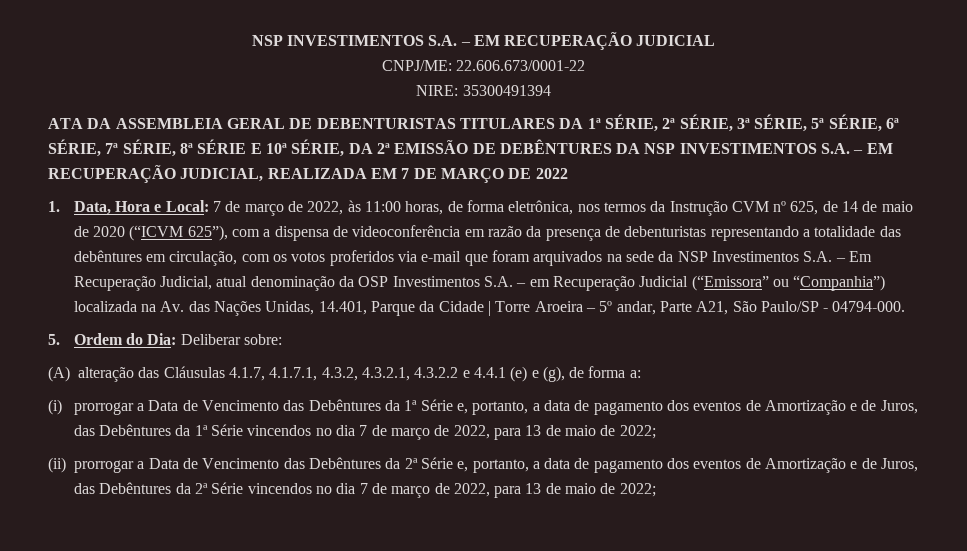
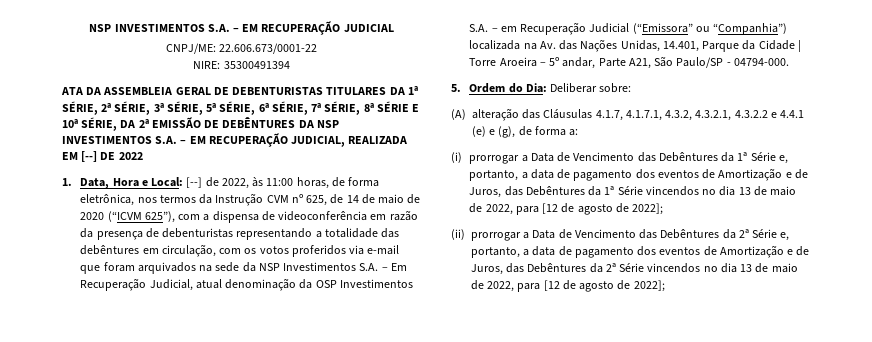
- ATA DA ASSEMBLEIA GERAL DE DEBENTURISTAS TITULARES DA 1ª SÉRIE, 2ª SÉRIE, 3ª SÉRIE, 5ª SÉRIE, 6ª SÉRIE, 7ª SÉRIE, 8ª SÉRIE E 10ª SÉRIE, DA 2ª EMISSÃO DE DEBÊNTURES DA NSP INVESTIMENTOS S.A. – EM RECUPERAÇÃO JUDICIAL, REALIZADA EM 7 DE MARÇO DE 2022
+ ATA DA ASSEMBLEIA GERAL DE DEBENTURISTAS TITULARES DA 1ª SÉRIE, 2ª SÉRIE, 3ª SÉRIE, 5ª SÉRIE, 6ª SÉRIE, 7ª SÉRIE, 8ª SÉRIE E 10ª SÉRIE, DA 2ª EMISSÃO DE DEBÊNTURES DA NSP INVESTIMENTOS S.A. – EM RECUPERAÇÃO JUDICIAL, REALIZADA EM [--] DE 2022
- 7 de março de 2022, às 11:00 horas, de forma eletrônica, nos termos da Instrução CVM nº 625, de 14 de maio de 2020 (“ICVM 625”), com a dispensa de videoconferência em razão da presença de debenturistas representando a totalidade das debêntures em circulação, com os votos proferidos via e-mail que foram arquivados na sede da NSP Investimentos S.A. – Em Recuperação Judicial, atual denominação da OSP Investimentos S.A. – em Recuperação Judicial (“Emissora” ou “Companhia”) localizada na Av. das Nações Unidas, 14.401, Parque da Cidade | Torre Aroeira – 5º andar, Parte A21, São Paulo/SP - 04794-000.
+ [--] de 2022, às 11:00 horas, de forma eletrônica, nos termos da Instrução CVM nº 625, de 14 de maio de 2020 (“ICVM 625”), com a dispensa de videoconferência em razão da presença de debenturistas representando a totalidade das debêntures em circulação, com os votos proferidos via e-mail que foram arquivados na sede da NSP Investimentos S.A. – Em Recuperação Judicial, atual denominação da OSP Investimentos S.A. – em Recuperação Judicial (“Emissora” ou “Companhia”) localizada na Av. das Nações Unidas, 14.401, Parque da Cidade | Torre Aroeira – 5º andar, Parte A21, São Paulo/SP - 04794-000.
- (i) prorrogar a Data de Vencimento das Debêntures da 1ª Série e, portanto, a data de pagamento dos eventos de Amortização e de Juros, das Debêntures da 1ª Série vincendos no dia 7 de março de 2022, para 13 de maio de 2022;
+ (i) prorrogar a Data de Vencimento das Debêntures da 1ª Série e, portanto, a data de pagamento dos eventos de Amortização e de Juros, das Debêntures da 1ª Série vincendos no dia 13 de maio de 2022, para [12 de agosto de 2022];
- (ii) prorrogar a Data de Vencimento das Debêntures da 2ª Série e, portanto, a data de pagamento dos eventos de Amortização e de Juros, das Debêntures da 2ª Série vincendos no dia 7 de março de 2022, para 13 de maio de 2022;
+ (ii) prorrogar a Data de Vencimento das Debêntures da 2ª Série e, portanto, a data de pagamento dos eventos de Amortização e de Juros, das Debêntures da 2ª Série vincendos no dia 13 de maio de 2022, para [12 de agosto de 2022];

